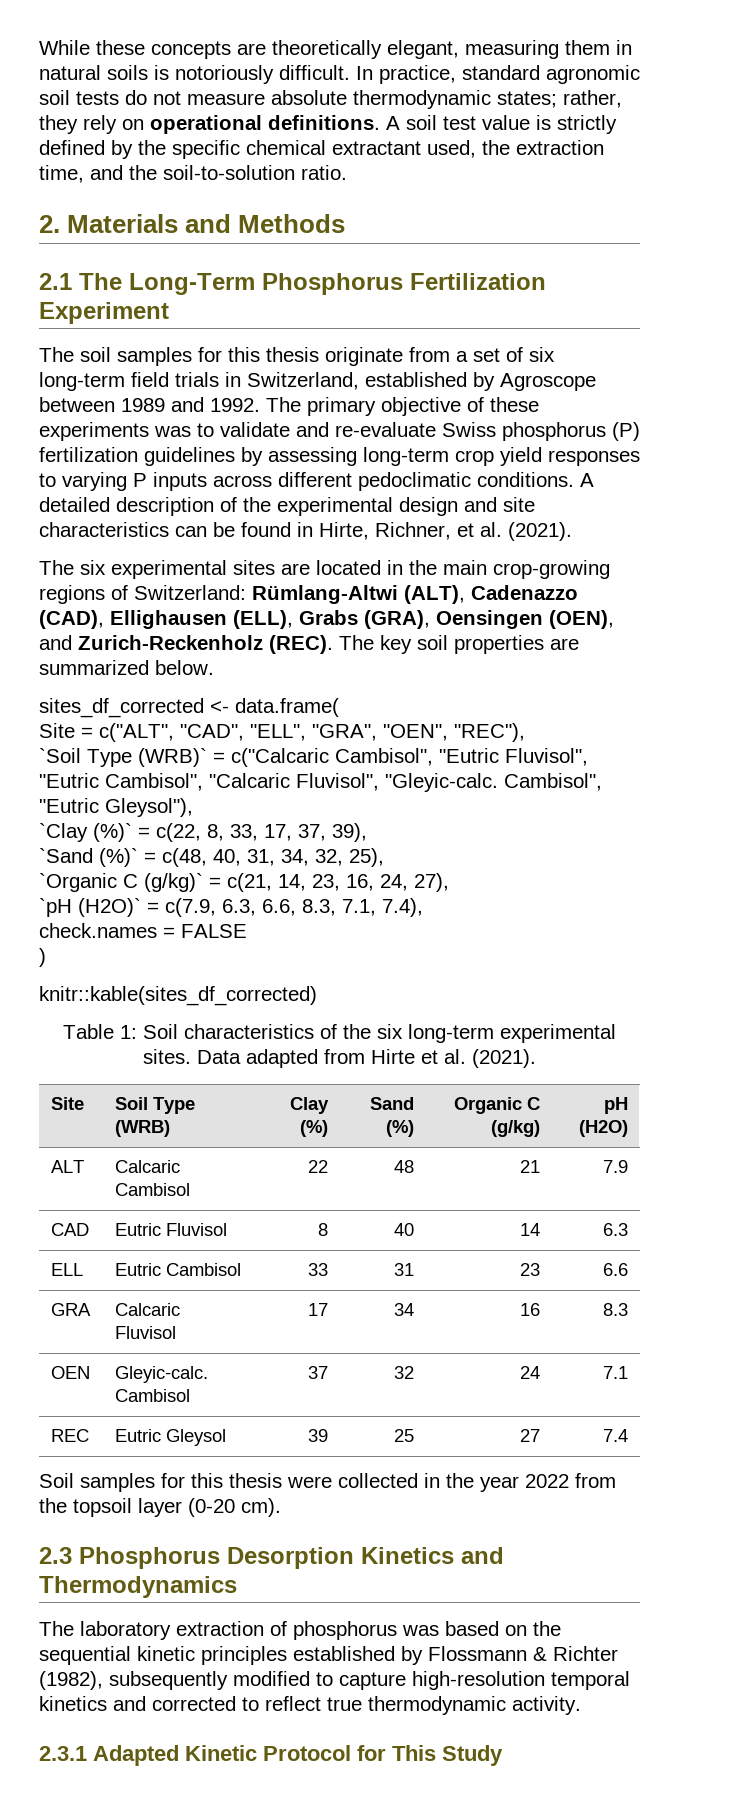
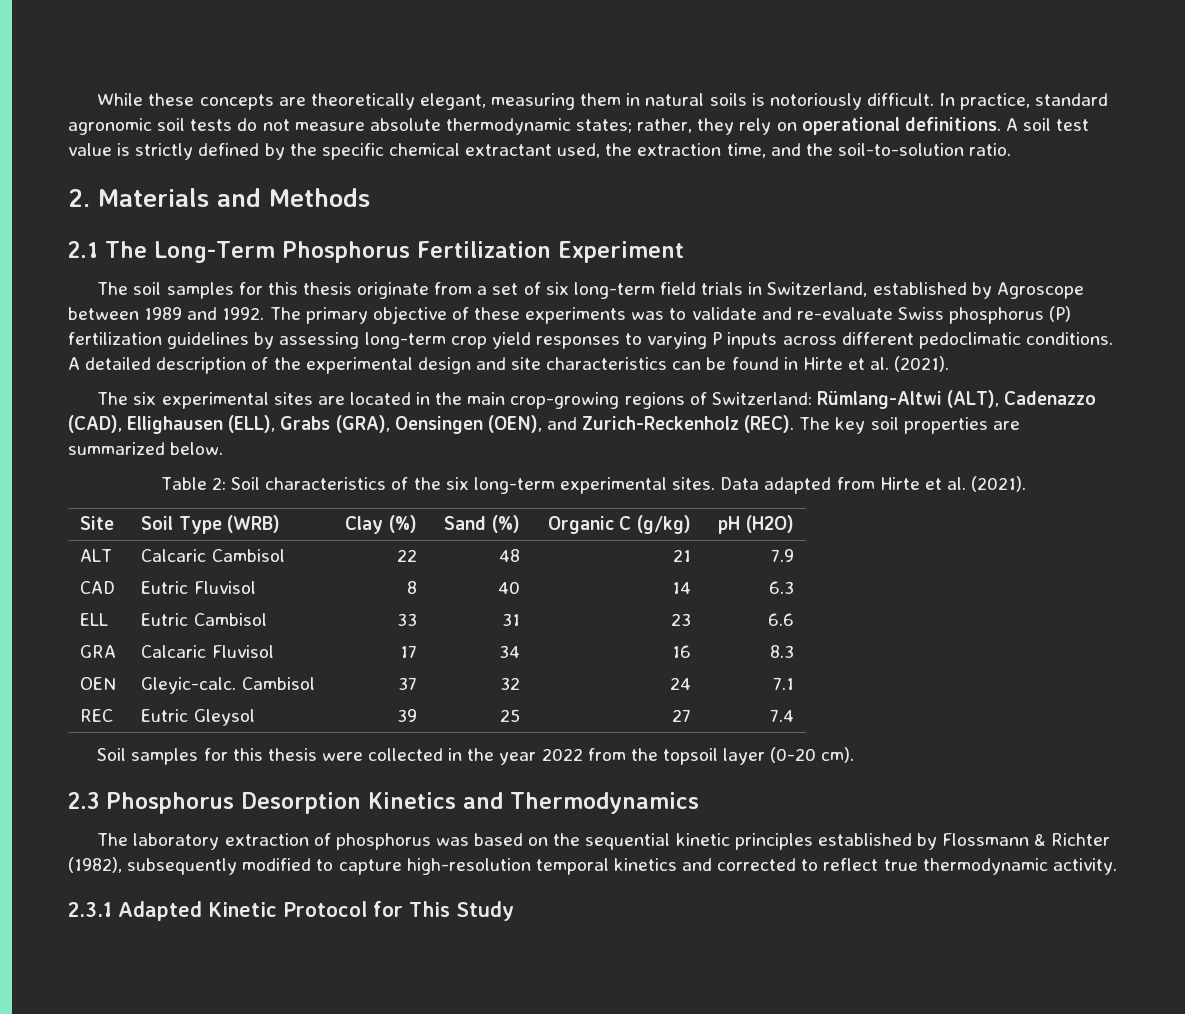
- A detailed description of the experimental design and site characteristics can be found in Hirte, Richner, et al. (2021).
+ A detailed description of the experimental design and site characteristics can be found in Hirte et al. (2021).
- sites_df_corrected <- data.frame(
- Site = c("ALT", "CAD", "ELL", "GRA", "OEN", "REC"),
- `Soil Type (WRB)` = c("Calcaric Cambisol", "Eutric Fluvisol", "Eutric Cambisol", "Calcaric Fluvisol", "Gleyic-calc. Cambisol", "Eutric Gleysol"),
- `Clay (%)` = c(22, 8, 33, 17, 37, 39),
- `Sand (%)` = c(48, 40, 31, 34, 32, 25),
- `Organic C (g/kg)` = c(21, 14, 23, 16, 24, 27),
- `pH (H2O)` = c(7.9, 6.3, 6.6, 8.3, 7.1, 7.4),
- check.names = FALSE
- )
- knitr::kable(sites_df_corrected)
- Table 1: Soil characteristics of the six long-term experimental sites.
+ Table 2: Soil characteristics of the six long-term experimental sites.

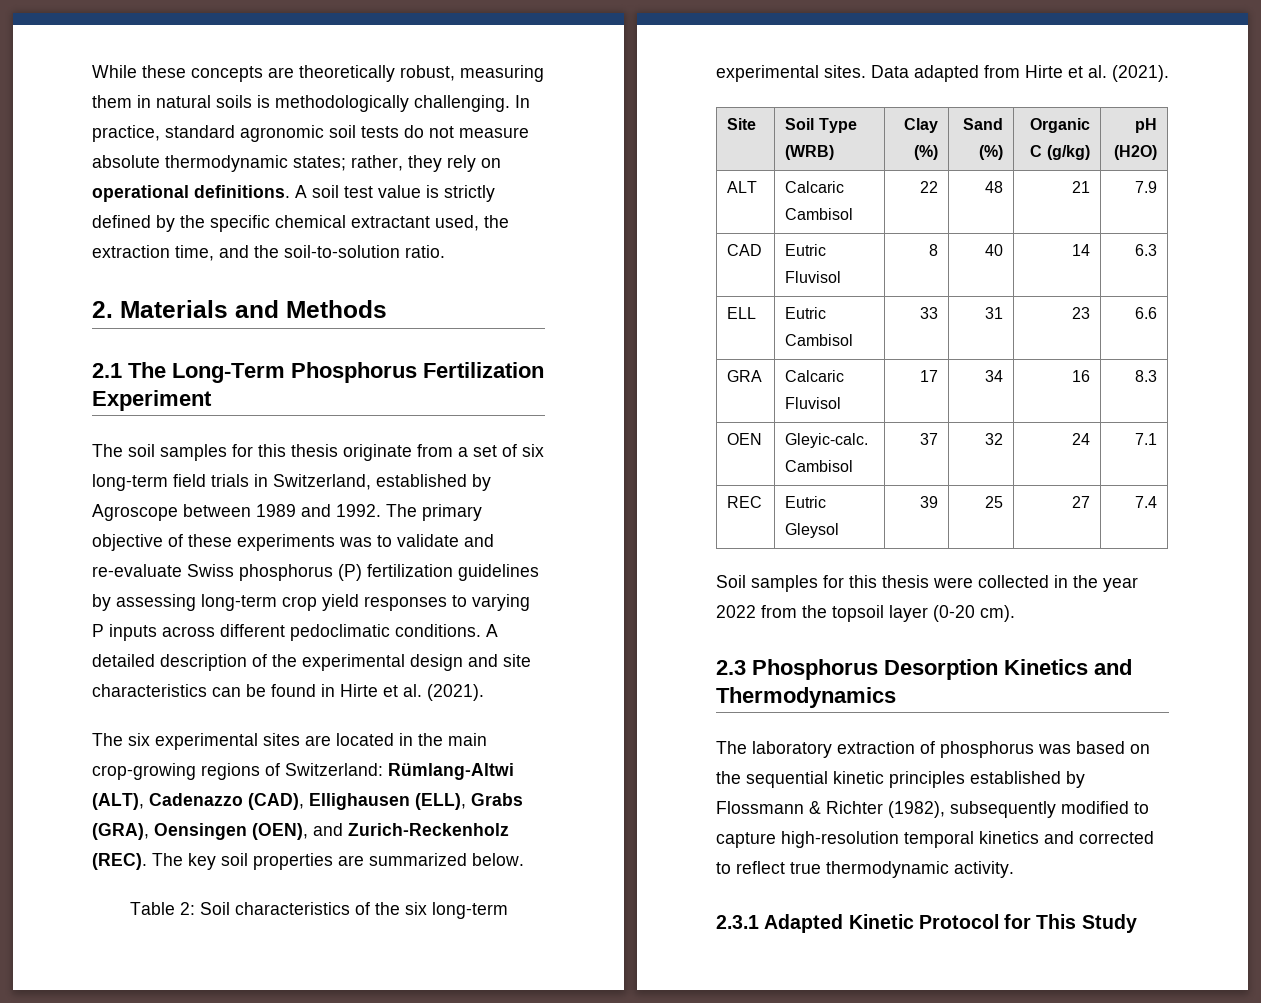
- While these concepts are theoretically elegant, measuring them in natural soils is notoriously difficult.
+ While these concepts are theoretically robust, measuring them in natural soils is methodologically challenging.

